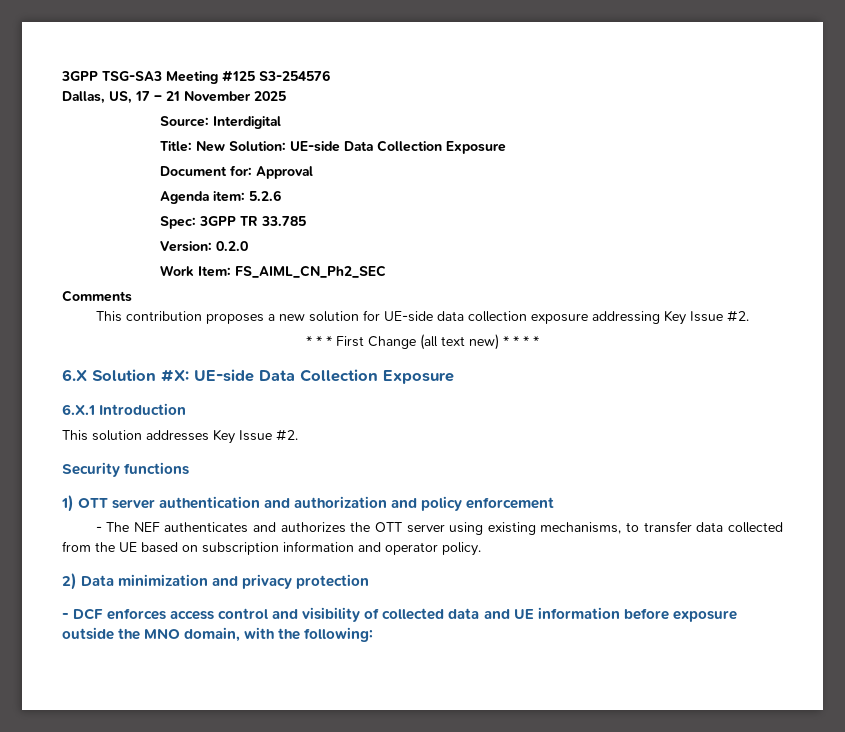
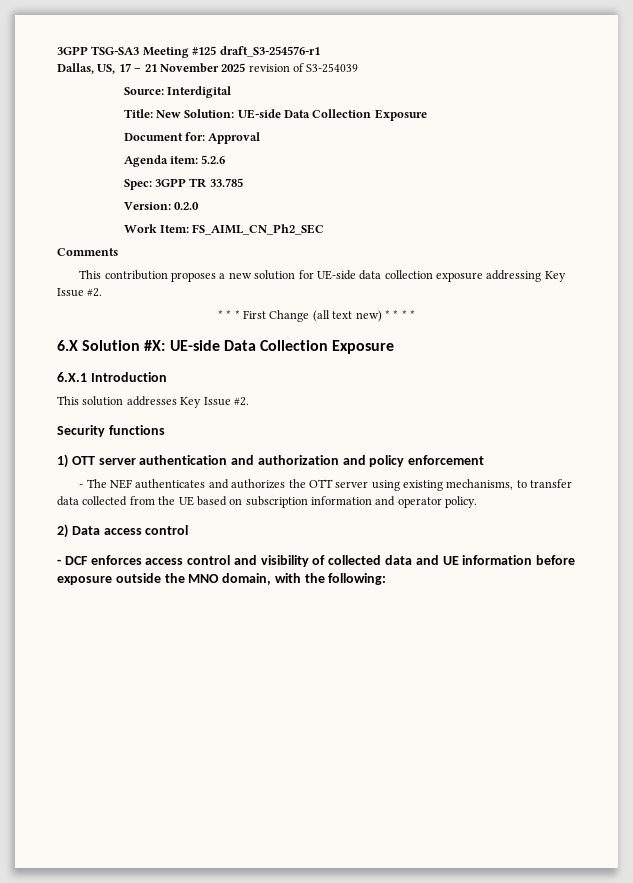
- 3GPP TSG-SA3 Meeting #125 S3-254576
+ 3GPP TSG-SA3 Meeting #125 draft_S3-254576-r1
- Dallas, US, 17 – 21 November 2025
+ Dallas, US, 17 – 21 November 2025 revision of S3-254039
- 2) Data minimization and privacy protection
+ 2) Data access control

